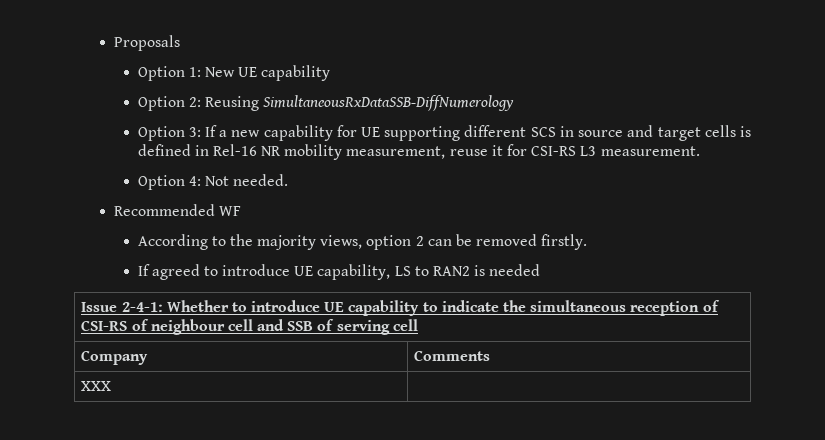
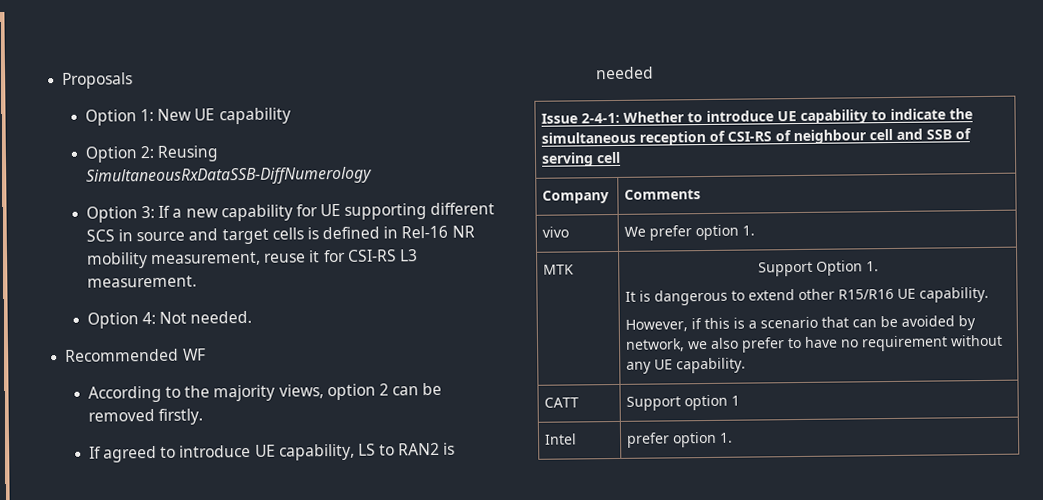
- XXX |
+ vivo | We prefer option 1.
+ MTK | Support Option 1.
+ It is dangerous to extend other R15/R16 UE capability.
+ However, if this is a scenario that can be avoided by network, we also prefer to have no requirement without any UE capability.
+ CATT | Support option 1
+ Intel | prefer option 1.

